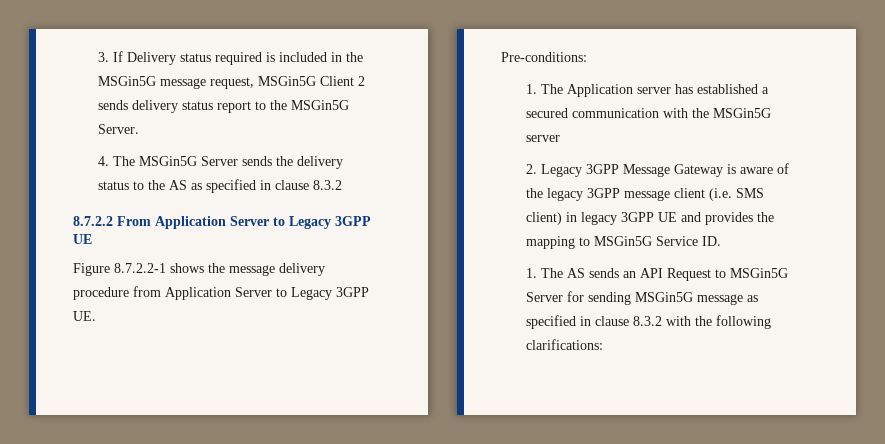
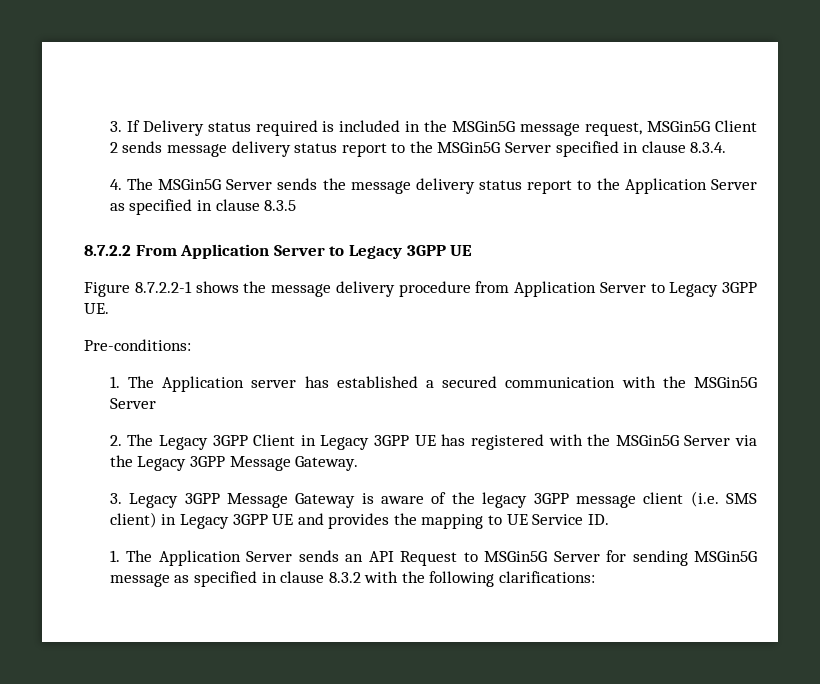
- 3. If Delivery status required is included in the MSGin5G message request, MSGin5G Client 2 sends delivery status report to the MSGin5G Server.
+ 3. If Delivery status required is included in the MSGin5G message request, MSGin5G Client 2 sends message delivery status report to the MSGin5G Server specified in clause 8.3.4.
- 4. The MSGin5G Server sends the delivery status to the AS as specified in clause 8.3.2
+ 4. The MSGin5G Server sends the message delivery status report to the Application Server as specified in clause 8.3.5
- 1. The Application server has established a secured communication with the MSGin5G server
+ 1. The Application server has established a secured communication with the MSGin5G Server
- 2. Legacy 3GPP Message Gateway is aware of the legacy 3GPP message client (i.e. SMS client) in legacy 3GPP UE and provides the mapping to MSGin5G Service ID.
+ 2. The Legacy 3GPP Client in Legacy 3GPP UE has registered with the MSGin5G Server via the Legacy 3GPP Message Gateway.
+ 3. Legacy 3GPP Message Gateway is aware of the legacy 3GPP message client (i.e. SMS client) in Legacy 3GPP UE and provides the mapping to UE Service ID.
- 1. The AS sends an API Request to MSGin5G Server for sending MSGin5G message as specified in clause 8.3.2 with the following clarifications:
+ 1. The Application Server sends an API Request to MSGin5G Server for sending MSGin5G message as specified in clause 8.3.2 with the following clarifications:

